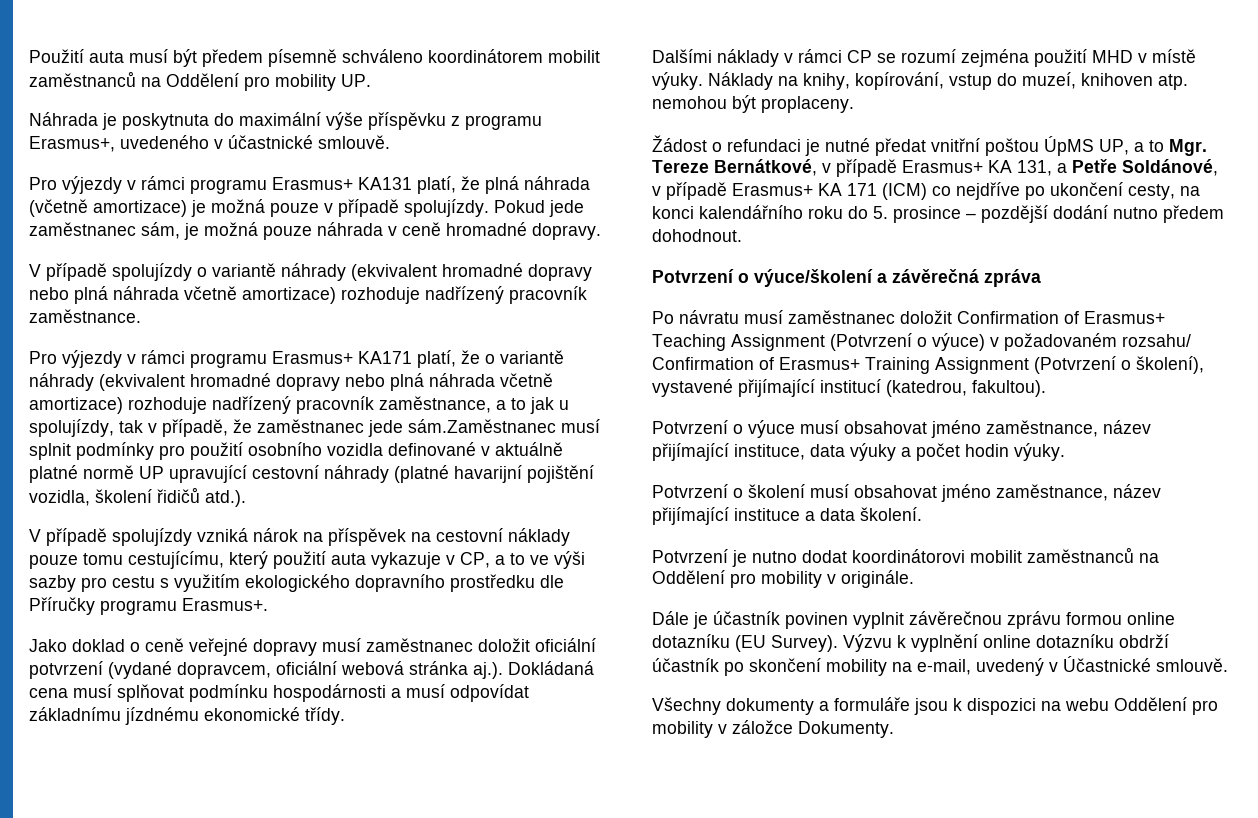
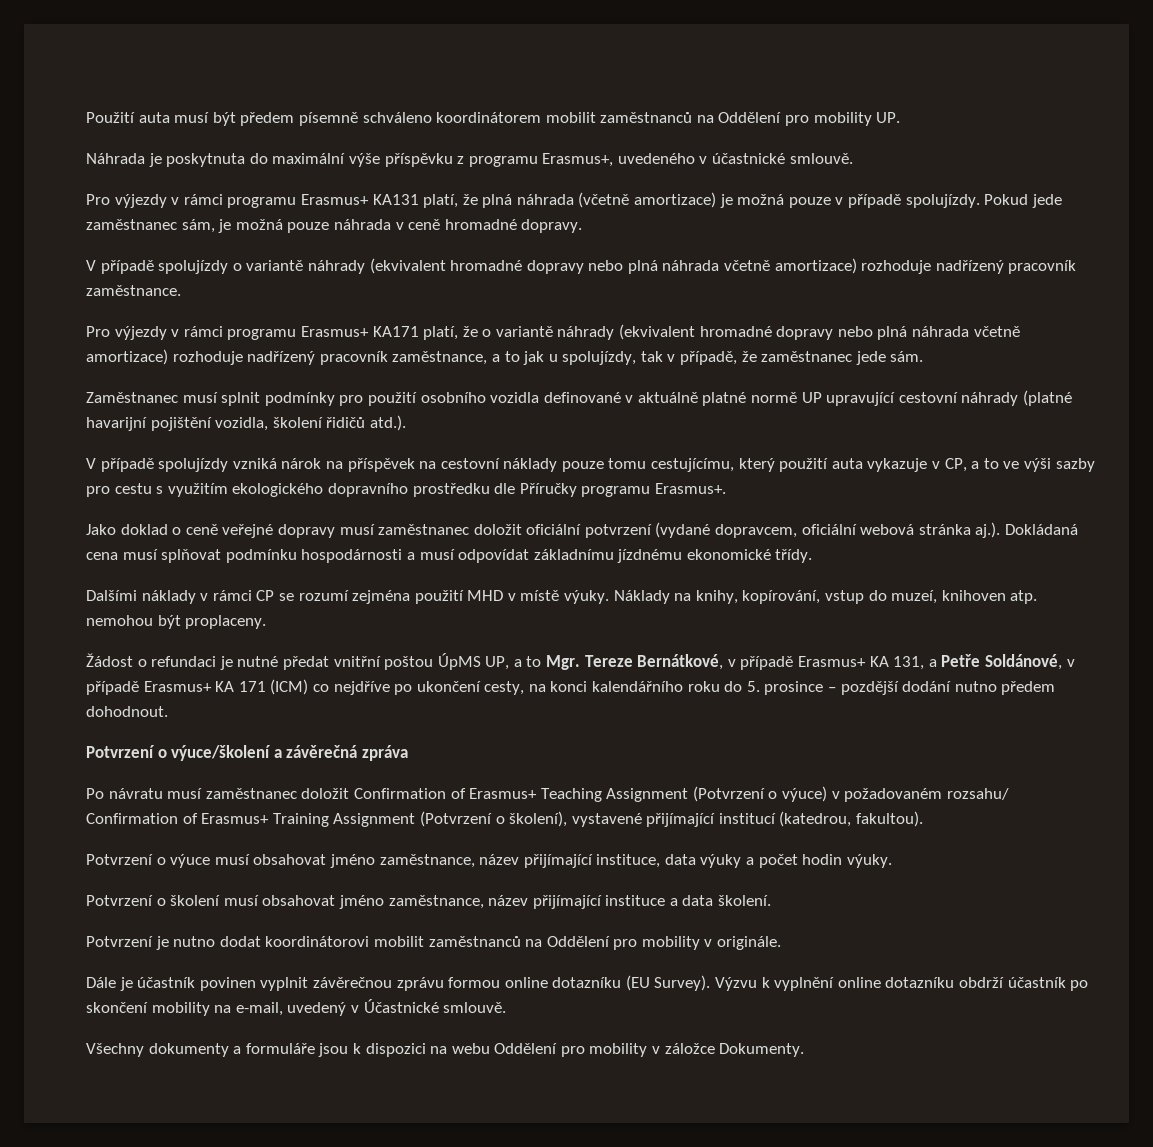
- Pro výjezdy v rámci programu Erasmus+ KA171 platí, že o variantě náhrady (ekvivalent hromadné dopravy nebo plná náhrada včetně amortizace) rozhoduje nadřízený pracovník zaměstnance, a to jak u spolujízdy, tak v případě, že zaměstnanec jede sám.Zaměstnanec musí splnit podmínky pro použití osobního vozidla definované v aktuálně platné normě UP upravující cestovní náhrady (platné havarijní pojištění vozidla, školení řidičů atd.).
+ Pro výjezdy v rámci programu Erasmus+ KA171 platí, že o variantě náhrady (ekvivalent hromadné dopravy nebo plná náhrada včetně amortizace) rozhoduje nadřízený pracovník zaměstnance, a to jak u spolujízdy, tak v případě, že zaměstnanec jede sám.
+ Zaměstnanec musí splnit podmínky pro použití osobního vozidla definované v aktuálně platné normě UP upravující cestovní náhrady (platné havarijní pojištění vozidla, školení řidičů atd.).

